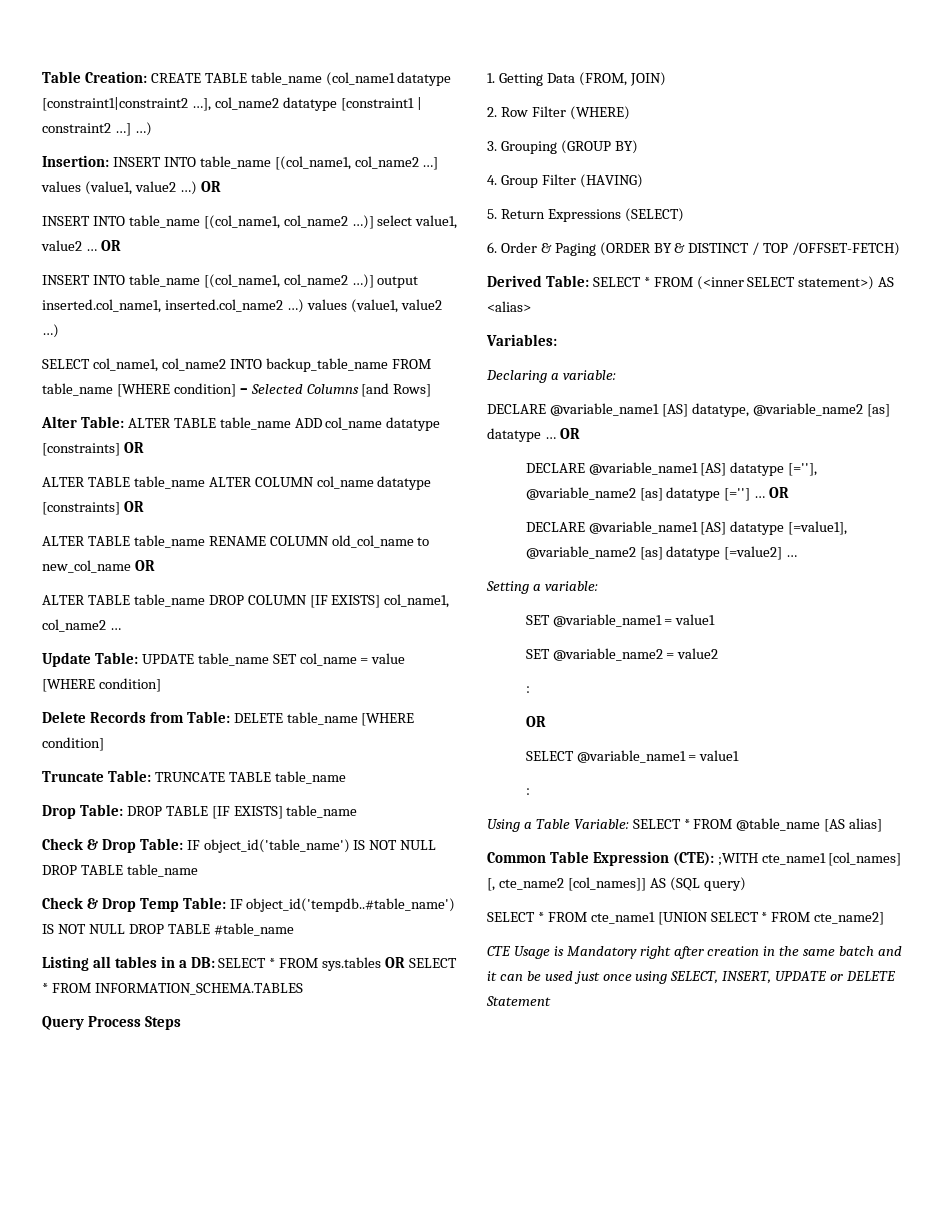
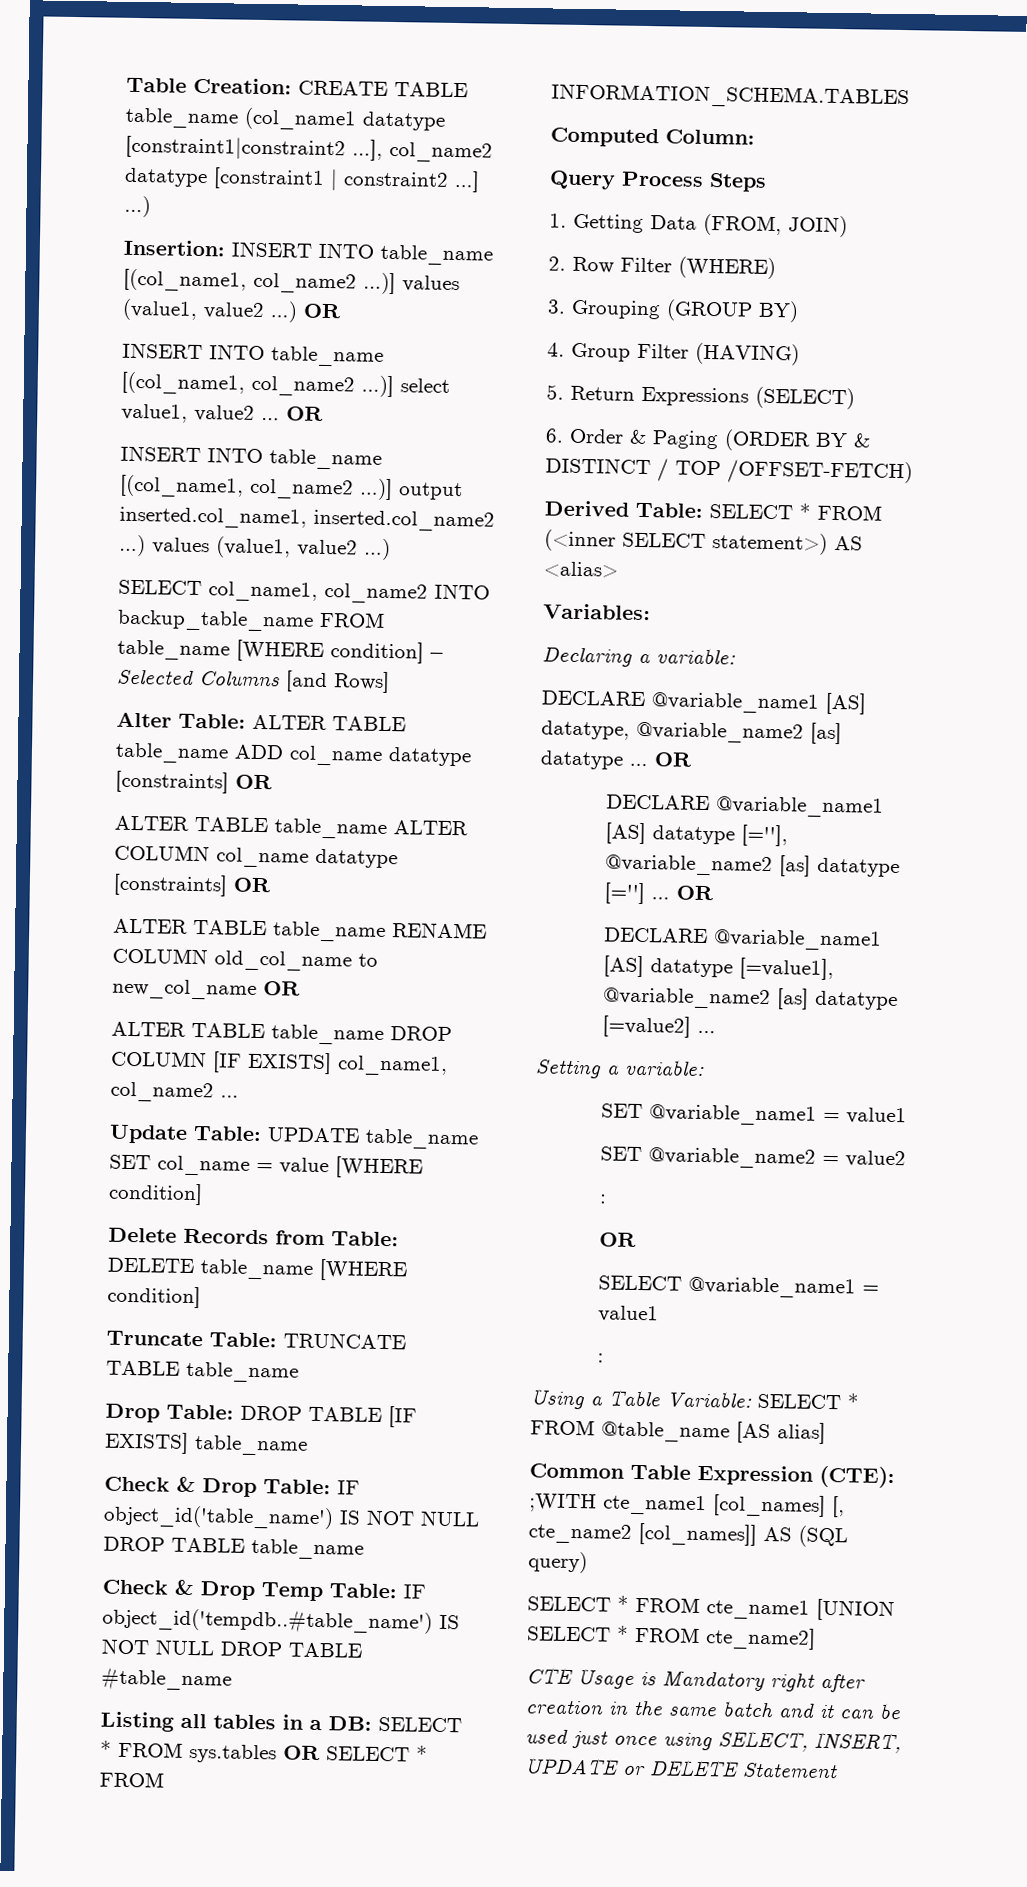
- Insertion: INSERT INTO table_name [(col_name1, col_name2 …] values (value1, value2 …)
+ Insertion: INSERT INTO table_name [(col_name1, col_name2 …)] values (value1, value2 …)
+ Computed Column:

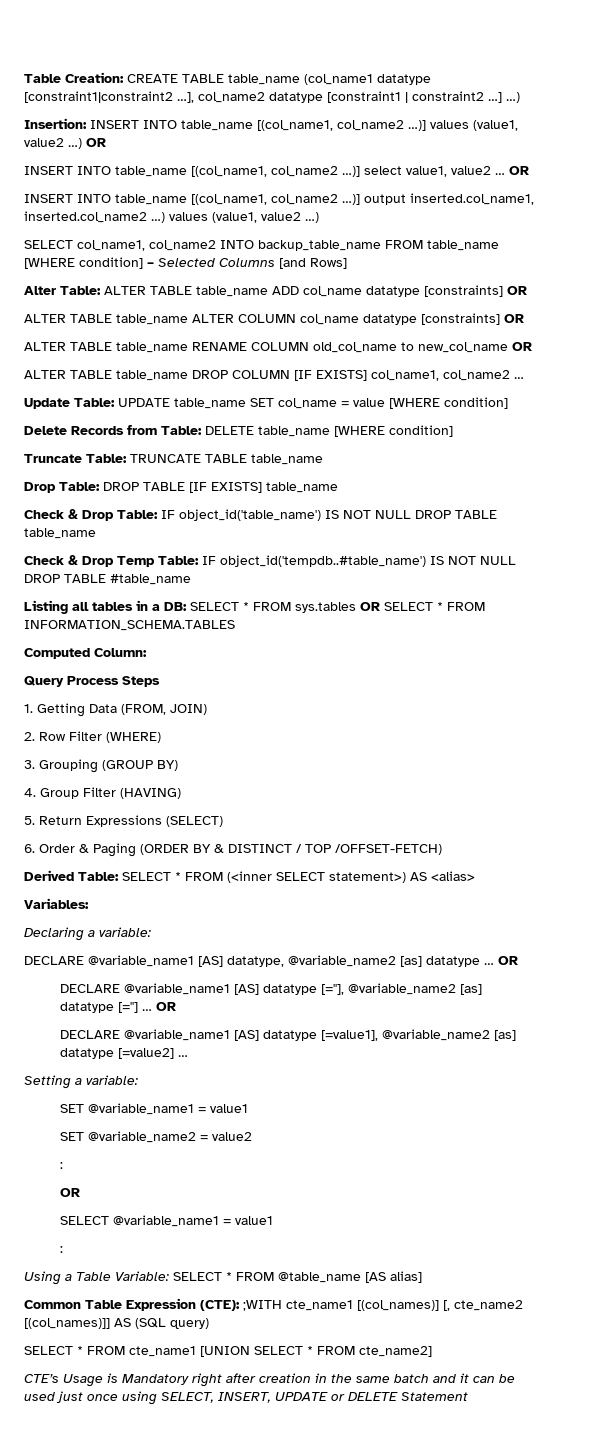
- Common Table Expression (CTE): ;WITH cte_name1 [col_names] [, cte_name2 [col_names]] AS (SQL query)
+ Common Table Expression (CTE): ;WITH cte_name1 [(col_names)] [, cte_name2 [(col_names)]] AS (SQL query)
- CTE Usage is Mandatory right after creation in the same batch and it can be used just once using SELECT, INSERT, UPDATE or DELETE Statement
+ CTE’s Usage is Mandatory right after creation in the same batch and it can be used just once using SELECT, INSERT, UPDATE or DELETE Statement

